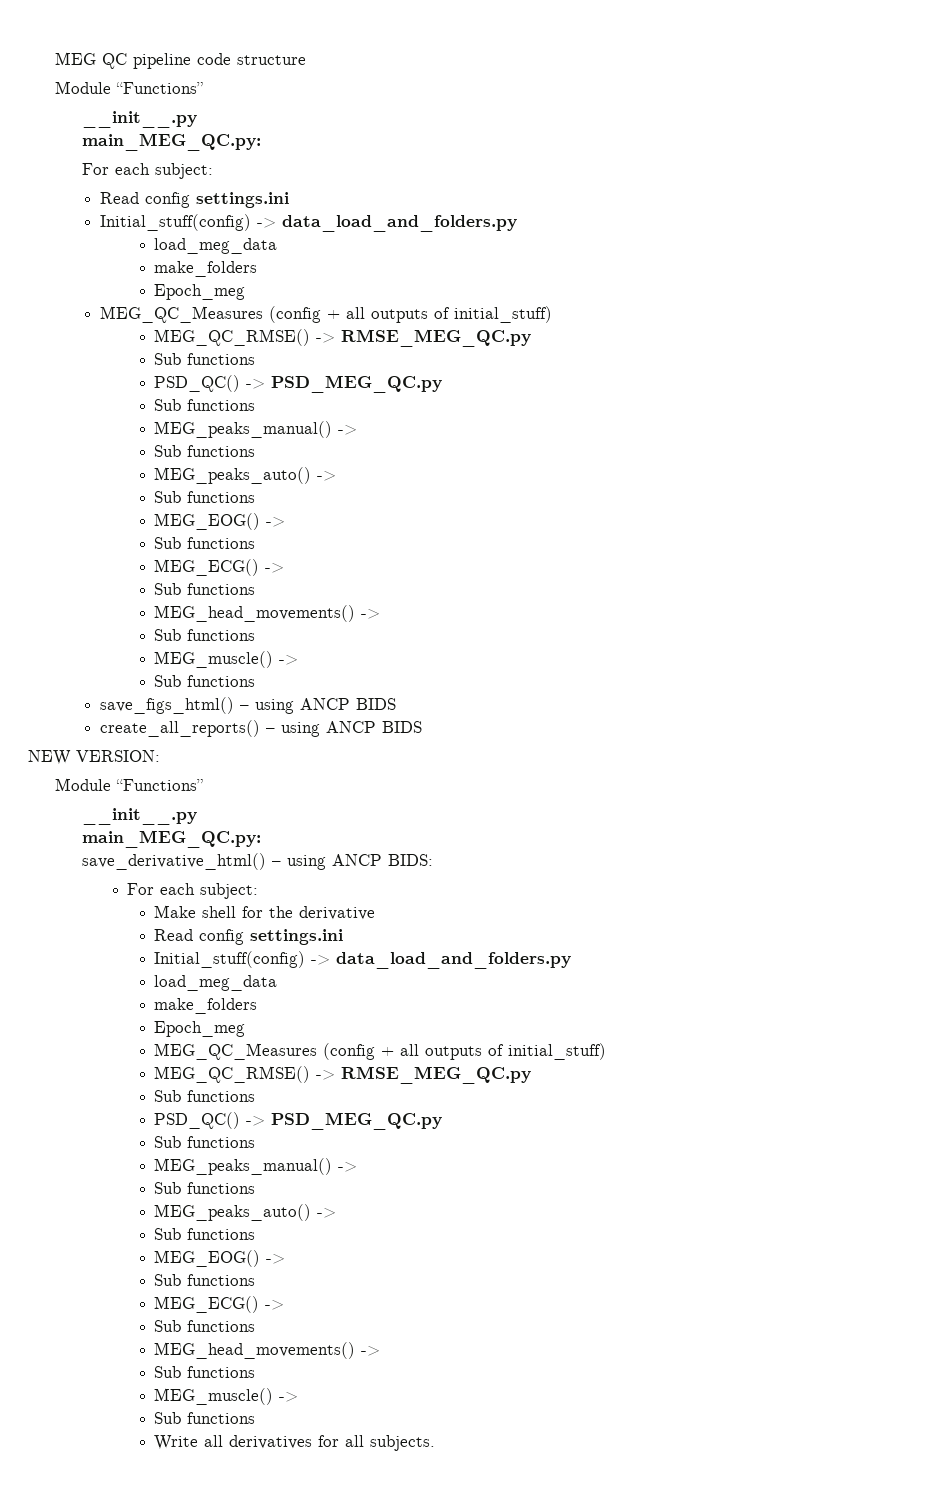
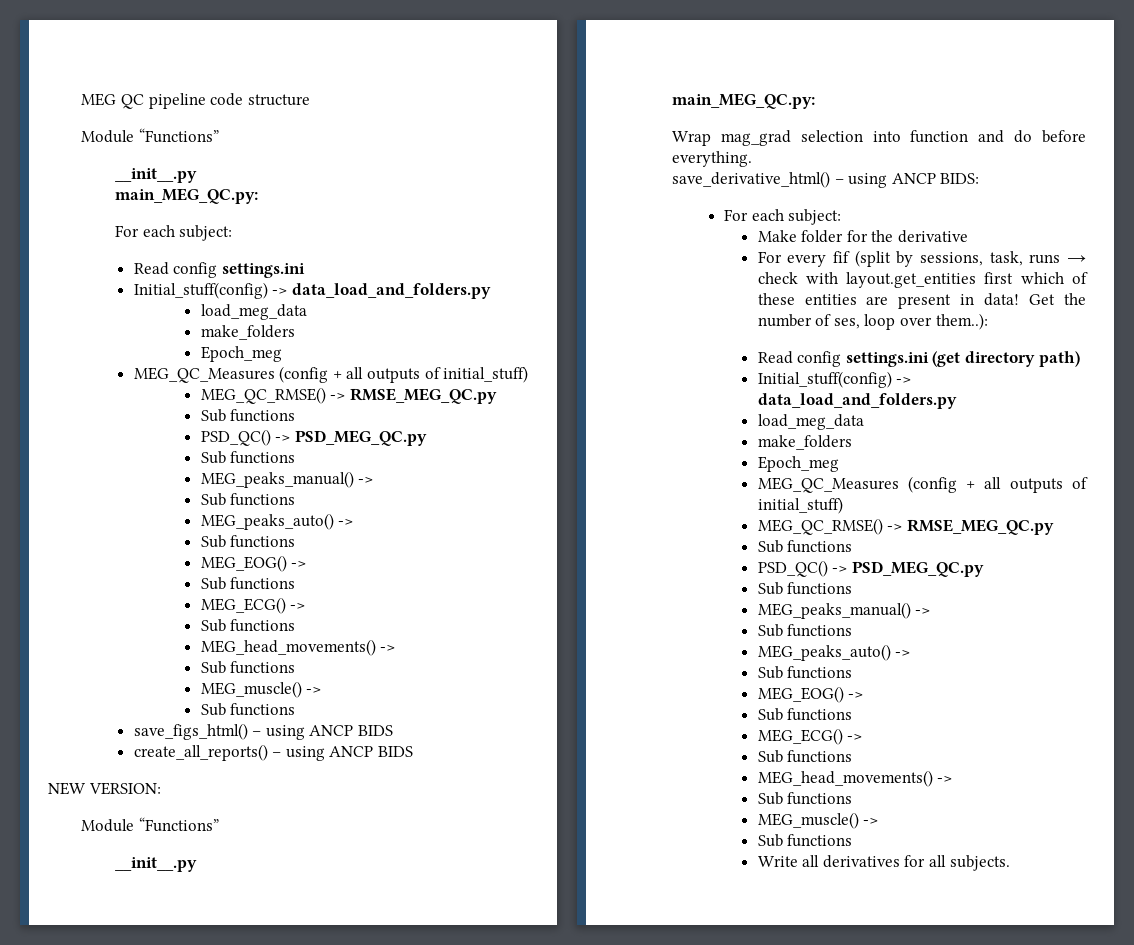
+ Wrap mag_grad selection into function and do before everything.
- Make shell for the derivative
- Read config settings.ini
+ Make folder for the derivative
+ For every fif (split by sessions, task, runs → check with layout.get_entities first which of these entities are present in data! Get the number of ses, loop over them..):
+ Read config settings.ini (get directory path)

